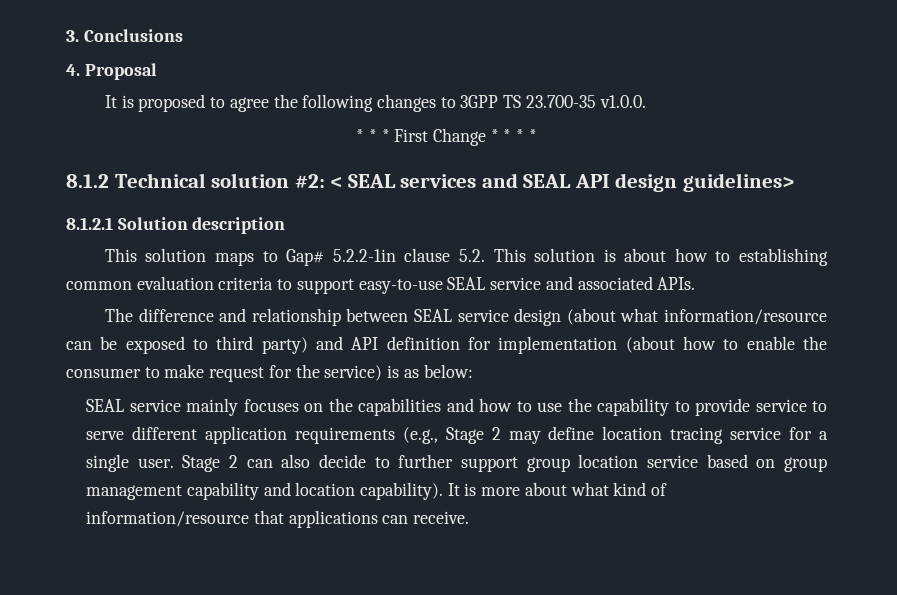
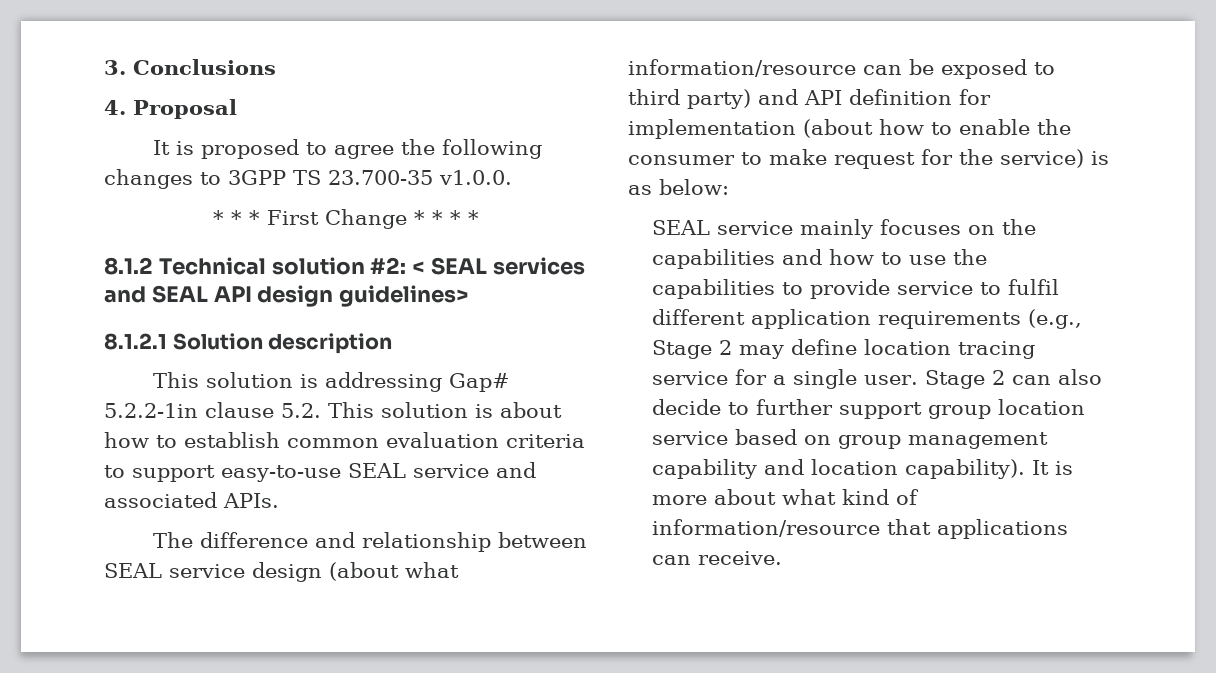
- This solution maps to Gap# 5.2.2-1in clause 5.2. This solution is about how to establishing common evaluation criteria to support easy-to-use SEAL service and associated APIs.
+ This solution is addressing Gap# 5.2.2-1in clause 5.2. This solution is about how to establish common evaluation criteria to support easy-to-use SEAL service and associated APIs.
- SEAL service mainly focuses on the capabilities and how to use the capability to provide service to serve different application requirements (e.g., Stage 2 may define location tracing service for a single user.
+ SEAL service mainly focuses on the capabilities and how to use the capabilities to provide service to fulfil different application requirements (e.g., Stage 2 may define location tracing service for a single user.

